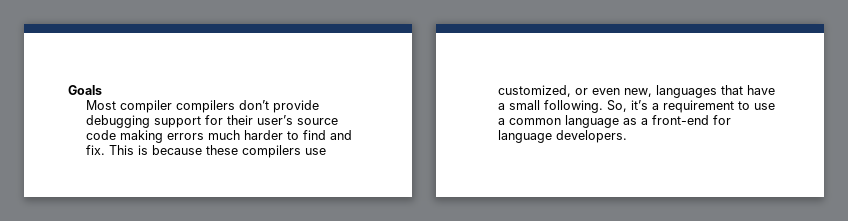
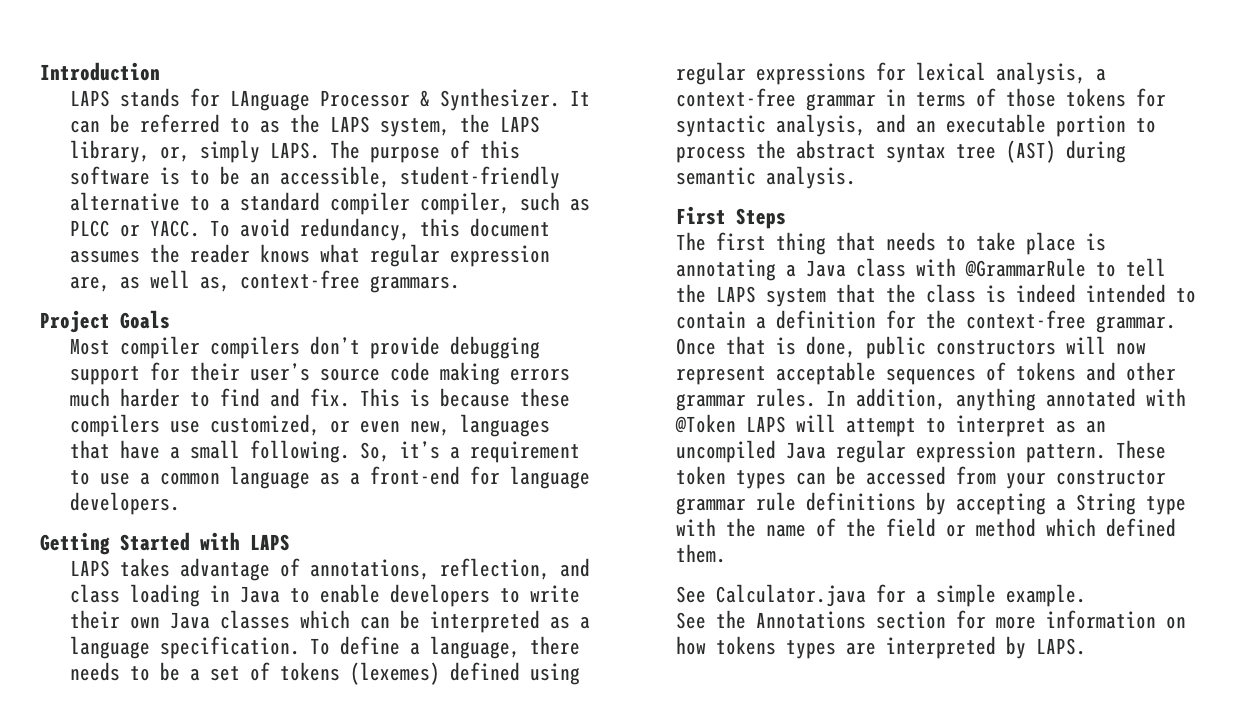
- Goals
+ Introduction
+ LAPS stands for LAnguage Processor & Synthesizer. It can be referred to as the LAPS system, the LAPS library, or, simply LAPS. The purpose of this software is to be an accessible, student-friendly alternative to a standard compiler compiler, such as PLCC or YACC. To avoid redundancy, this document assumes the reader knows what regular expression are, as well as, context-free grammars.
+ Project Goals
+ Getting Started with LAPS
+ LAPS takes advantage of annotations, reflection, and class loading in Java to enable developers to write their own Java classes which can be interpreted as a language specification. To define a language, there needs to be a set of tokens (lexemes) defined using regular expressions for lexical analysis, a context-free grammar in terms of those tokens for syntactic analysis, and an executable portion to process the abstract syntax tree (AST) during semantic analysis.
+ First Steps
+ The first thing that needs to take place is annotating a Java class with @GrammarRule to tell the LAPS system that the class is indeed intended to contain a definition for the context-free grammar. Once that is done, public constructors will now represent acceptable sequences of tokens and other grammar rules. In addition, anything annotated with @Token LAPS will attempt to interpret as an uncompiled Java regular expression pattern. These token types can be accessed from your constructor grammar rule definitions by accepting a String type with the name of the field or method which defined them.
+ See Calculator.java for a simple example.
+ See the Annotations section for more information on how tokens types are interpreted by LAPS.

